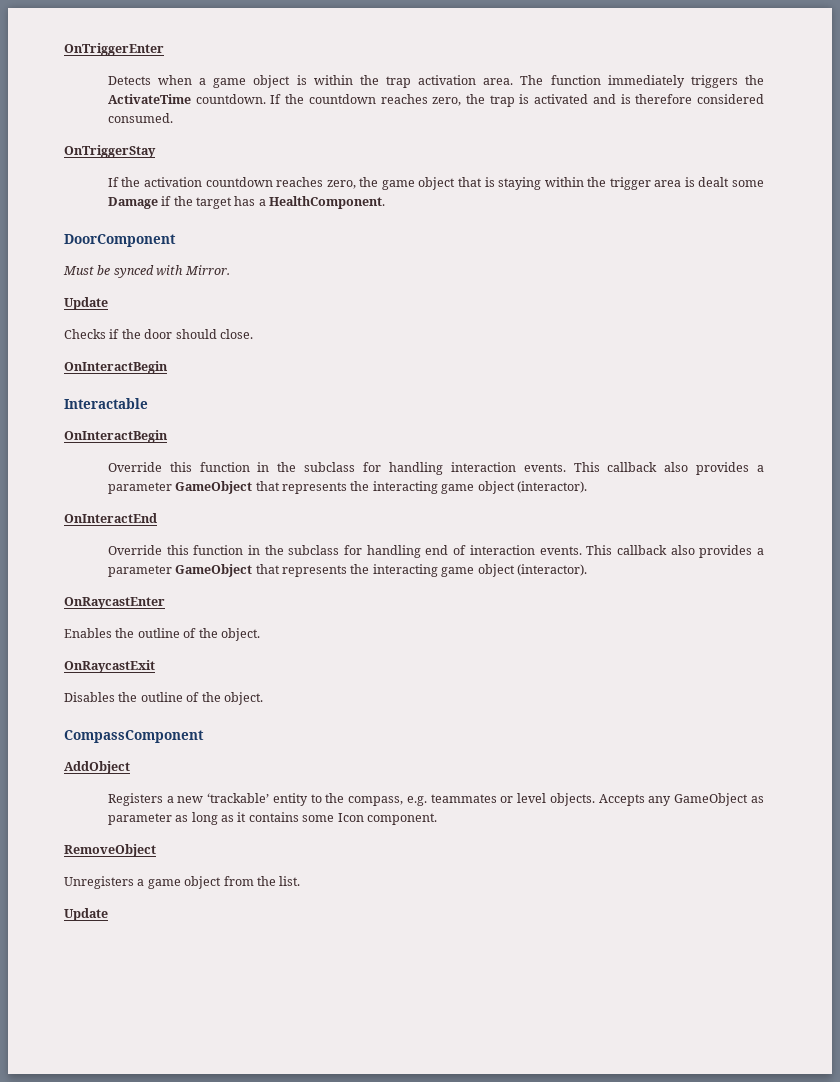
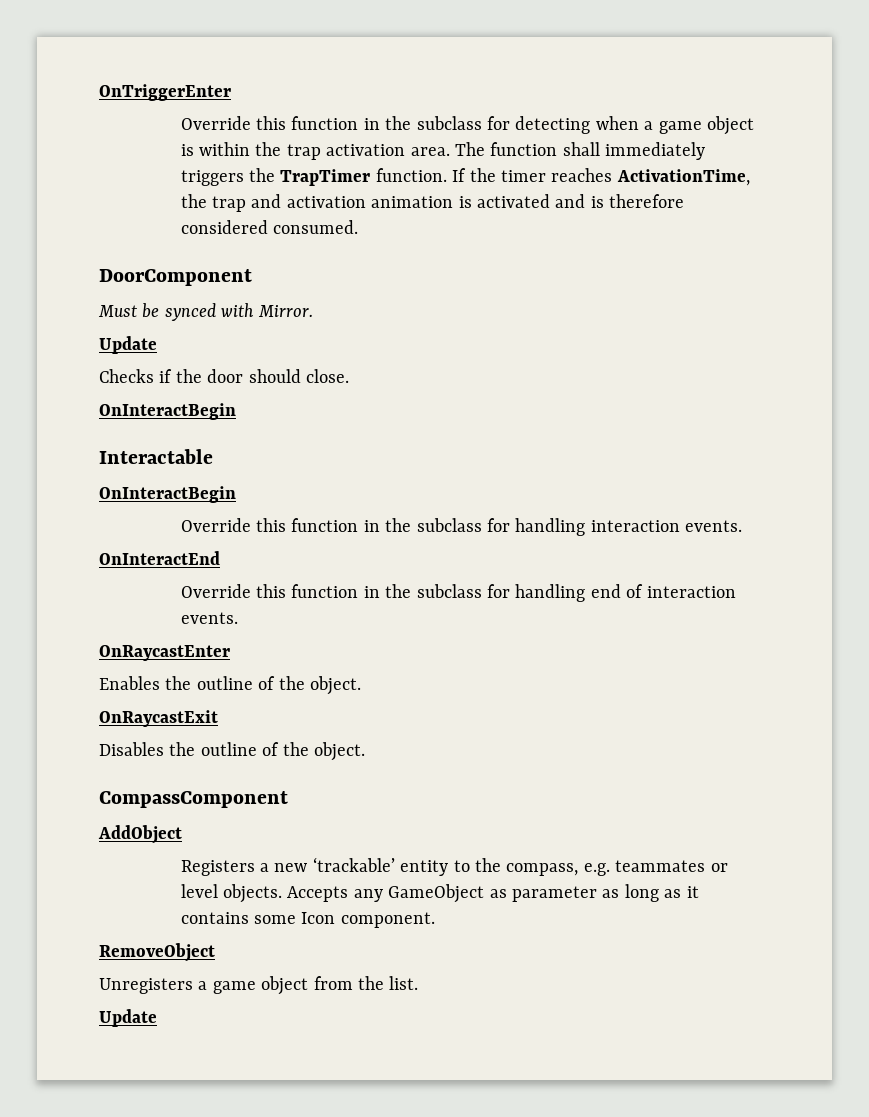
- Detects when a game object is within the trap activation area.
+ Override this function in the subclass for detecting when a game object is within the trap activation area.
- The function immediately triggers the ActivateTime countdown. If the countdown reaches zero, the trap is activated and is therefore considered consumed.
+ The function shall immediately triggers the TrapTimer function. If the timer reaches ActivationTime, the trap and activation animation is activated and is therefore considered consumed.
- OnTriggerStay
- If the activation countdown reaches zero, the game object that is staying within the trigger area is dealt some Damage if the target has a HealthComponent.
- Override this function in the subclass for handling interaction events. This callback also provides a parameter GameObject that represents the interacting game object (interactor).
+ Override this function in the subclass for handling interaction events.
- Override this function in the subclass for handling end of interaction events. This callback also provides a parameter GameObject that represents the interacting game object (interactor).
+ Override this function in the subclass for handling end of interaction events.

